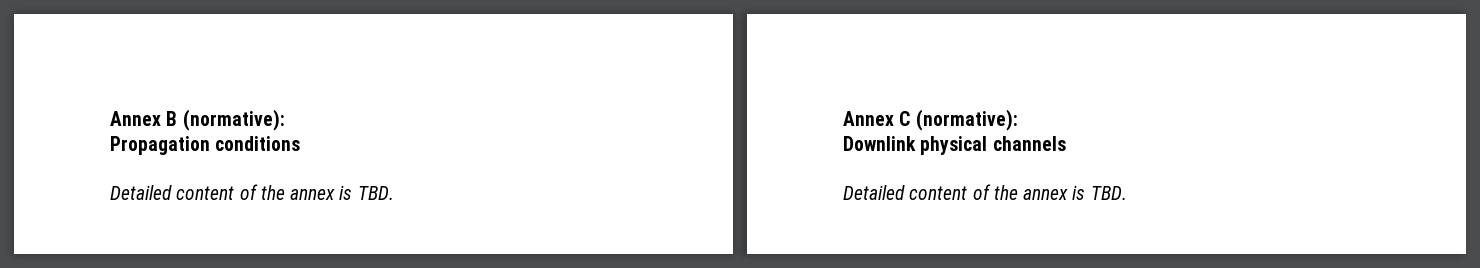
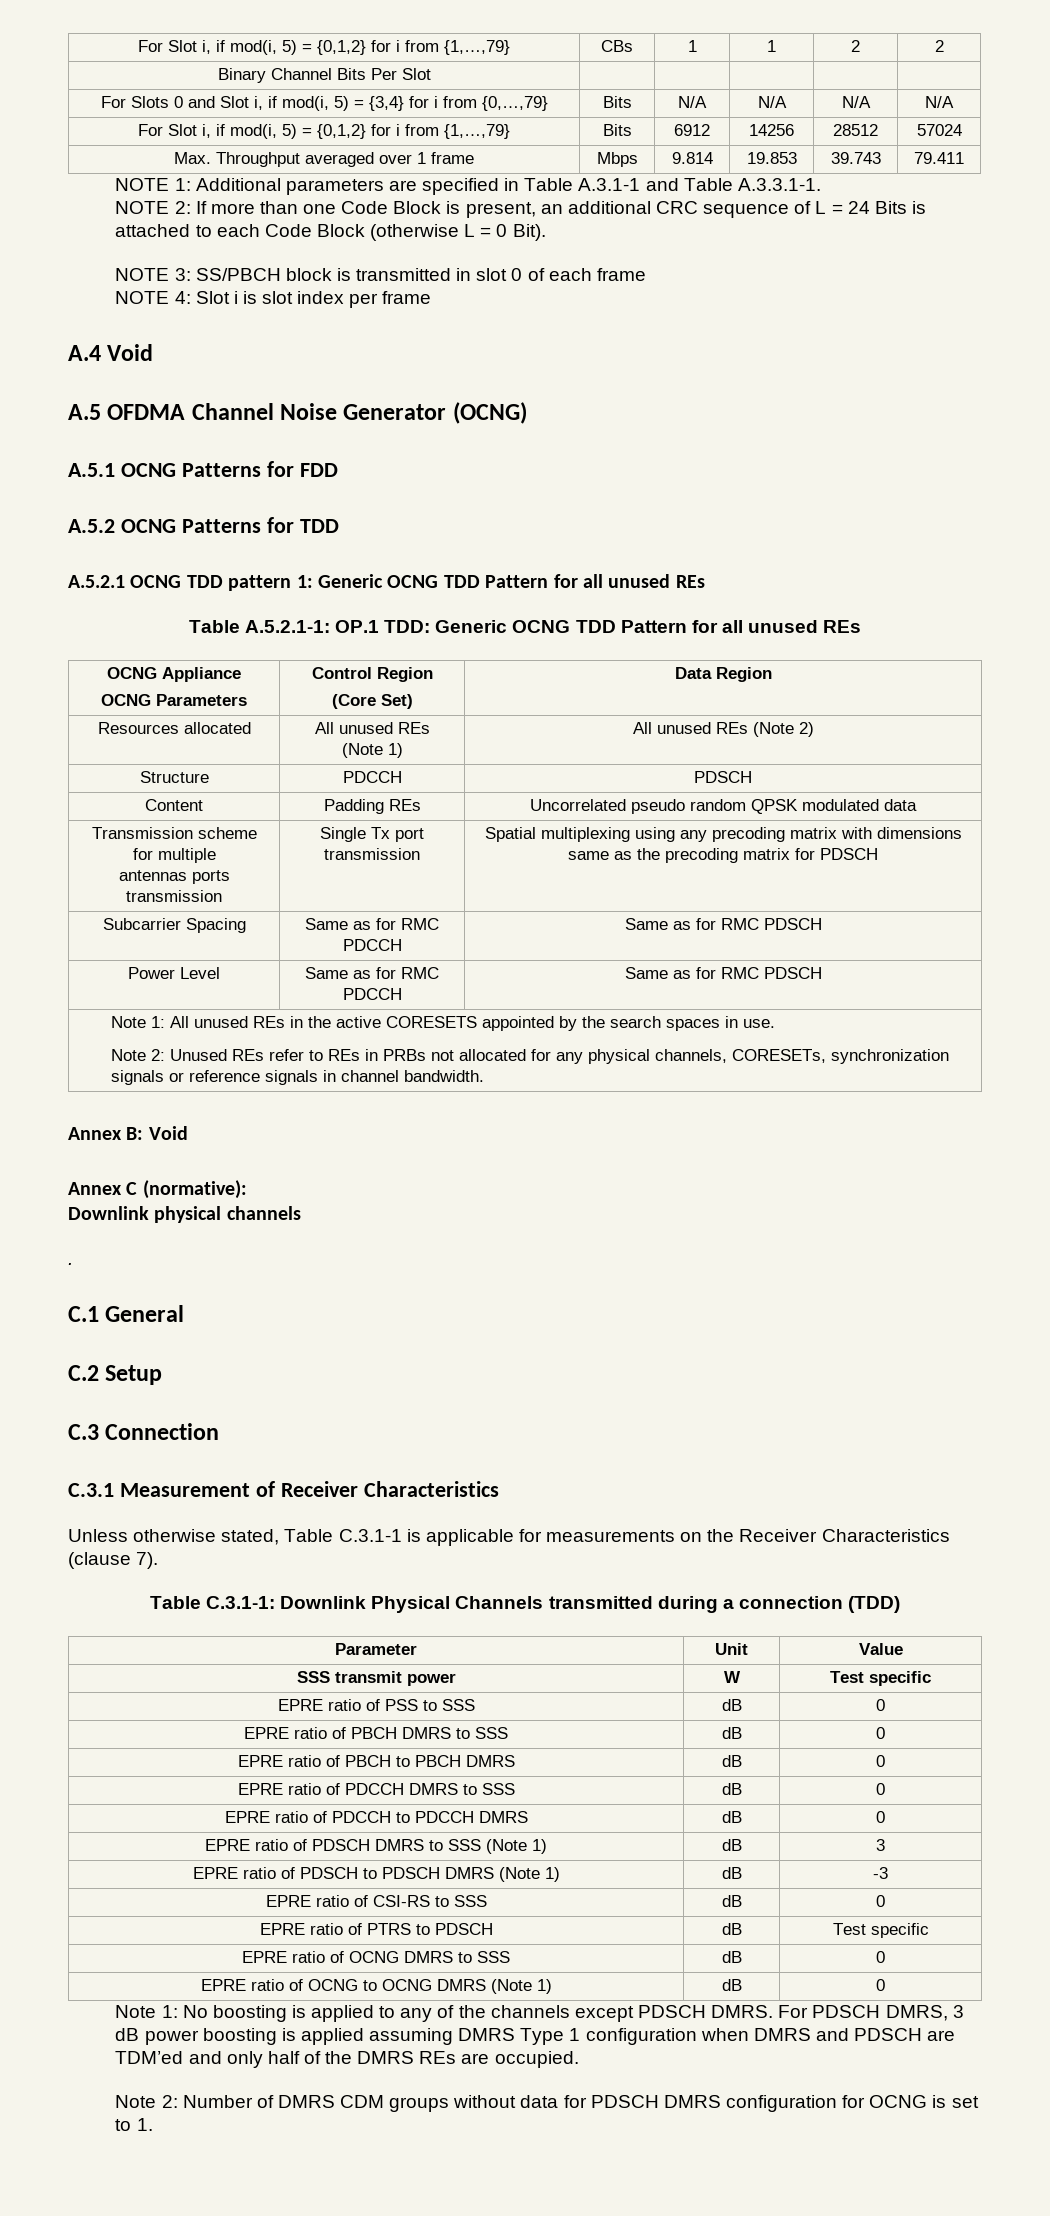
- Annex B (normative):
- Propagation conditions
- Detailed content of the annex is TBD.
+ For Slot i, if mod(i, 5) = {0,1,2} for i from {1,…,79} | CBs | 1 | 1 | 2 | 2
+ Binary Channel Bits Per Slot | | | | |
+ For Slots 0 and Slot i, if mod(i, 5) = {3,4} for i from {0,…,79} | Bits | N/A | N/A | N/A | N/A
+ For Slot i, if mod(i, 5) = {0,1,2} for i from {1,…,79} | Bits | 6912 | 14256 | 28512 | 57024
+ Max. Throughput averaged over 1 frame | Mbps | 9.814 | 19.853 | 39.743 | 79.411
+ NOTE 1: Additional parameters are specified in Table A.3.1-1 and Table A.3.3.1-1.
+ NOTE 2: If more than one Code Block is present, an additional CRC sequence of L = 24 Bits is attached to each Code Block (otherwise L = 0 Bit).
+ NOTE 3: SS/PBCH block is transmitted in slot 0 of each frame
+ NOTE 4: Slot i is slot index per frame
+ A.4 Void
+ A.5 OFDMA Channel Noise Generator (OCNG)
+ A.5.1 OCNG Patterns for FDD
+ A.5.2 OCNG Patterns for TDD
+ A.5.2.1 OCNG TDD pattern 1: Generic OCNG TDD Pattern for all unused REs
+ Table A.5.2.1-1: OP.1 TDD: Generic OCNG TDD Pattern for all unused REs
+ OCNG Appliance
+ OCNG Parameters | Control Region
+ (Core Set) | Data Region
+ Resources allocated | All unused REs (Note 1) | All unused REs (Note 2)
+ Structure | PDCCH | PDSCH
+ Content | Padding REs | Uncorrelated pseudo random QPSK modulated data
+ Transmission scheme for multiple
+ antennas ports transmission | Single Tx port transmission | Spatial multiplexing using any precoding matrix with dimensions same as the precoding matrix for PDSCH
+ Subcarrier Spacing | Same as for RMC PDCCH | Same as for RMC PDSCH
+ Power Level | Same as for RMC PDCCH | Same as for RMC PDSCH
+ Note 1: All unused REs in the active CORESETS appointed by the search spaces in use.
+ Note 2: Unused REs refer to REs in PRBs not allocated for any physical channels, CORESETs, synchronization signals or reference signals in channel bandwidth.
+ Annex B: Void
  Downlink physical channels
- Detailed content of the annex is TBD.
+ .
+ C.1 General
+ C.2 Setup
+ C.3 Connection
+ C.3.1 Measurement of Receiver Characteristics
+ Unless otherwise stated, Table C.3.1-1 is applicable for measurements on the Receiver Characteristics (clause 7).
+ Table C.3.1-1: Downlink Physical Channels transmitted during a connection (TDD)
+ Parameter | Unit | Value
+ SSS transmit power | W | Test specific
+ EPRE ratio of PSS to SSS | dB | 0
+ EPRE ratio of PBCH DMRS to SSS | dB | 0
+ EPRE ratio of PBCH to PBCH DMRS | dB | 0
+ EPRE ratio of PDCCH DMRS to SSS | dB | 0
+ EPRE ratio of PDCCH to PDCCH DMRS | dB | 0
+ EPRE ratio of PDSCH DMRS to SSS (Note 1) | dB | 3
+ EPRE ratio of PDSCH to PDSCH DMRS (Note 1) | dB | -3
+ EPRE ratio of CSI-RS to SSS | dB | 0
+ EPRE ratio of PTRS to PDSCH | dB | Test specific
+ EPRE ratio of OCNG DMRS to SSS | dB | 0
+ EPRE ratio of OCNG to OCNG DMRS (Note 1) | dB | 0
+ Note 1: No boosting is applied to any of the channels except PDSCH DMRS. For PDSCH DMRS, 3 dB power boosting is applied assuming DMRS Type 1 configuration when DMRS and PDSCH are TDM’ed and only half of the DMRS REs are occupied.
+ Note 2: Number of DMRS CDM groups without data for PDSCH DMRS configuration for OCNG is set to 1.

